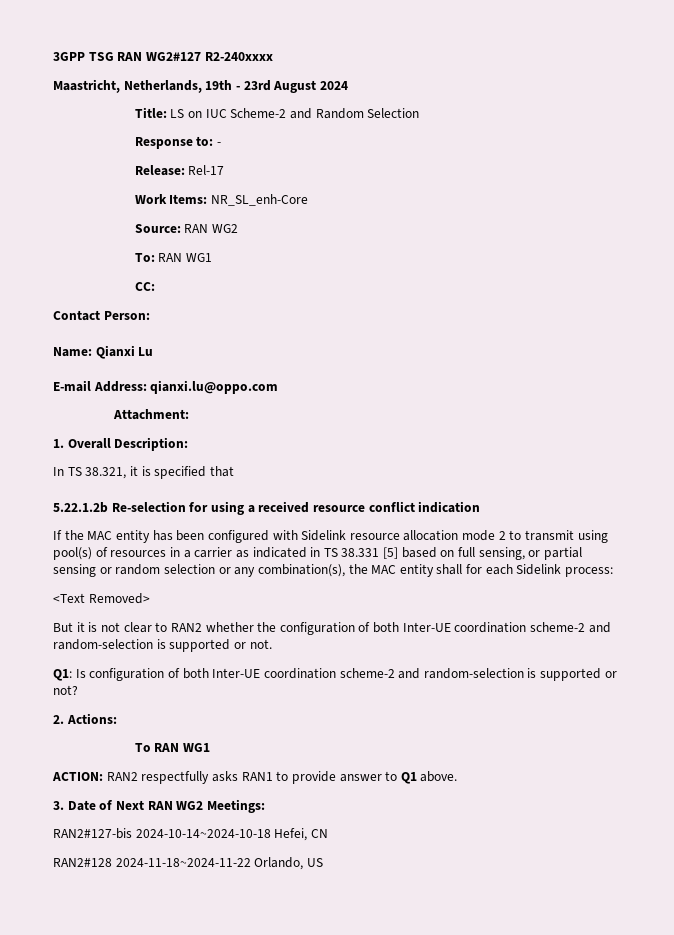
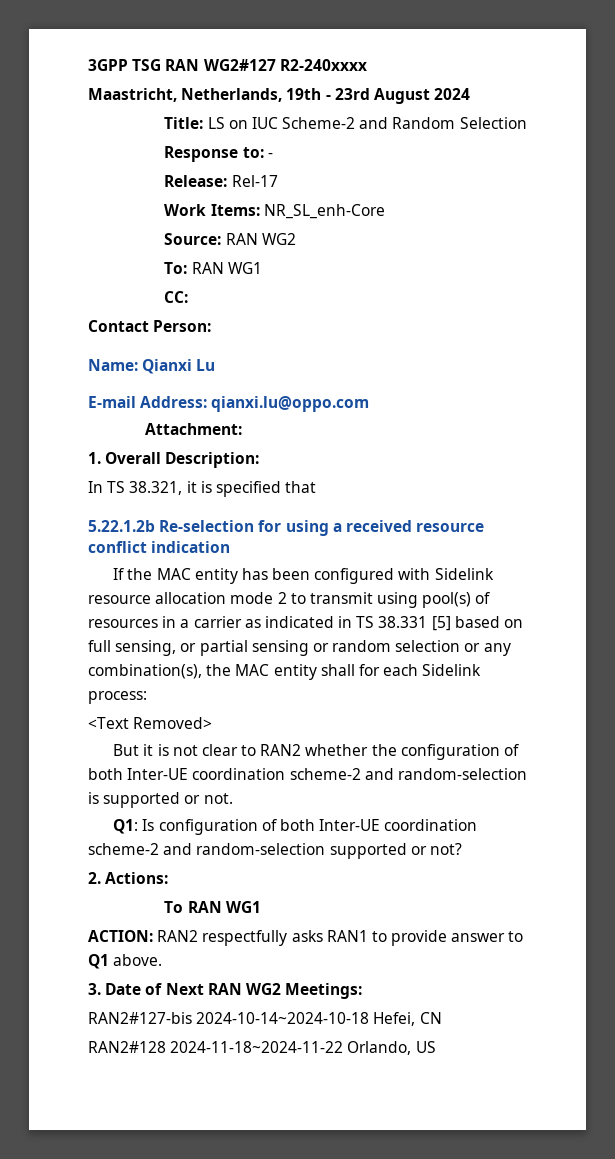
- Q1: Is configuration of both Inter-UE coordination scheme-2 and random-selection is supported or not?
+ Q1: Is configuration of both Inter-UE coordination scheme-2 and random-selection supported or not?

